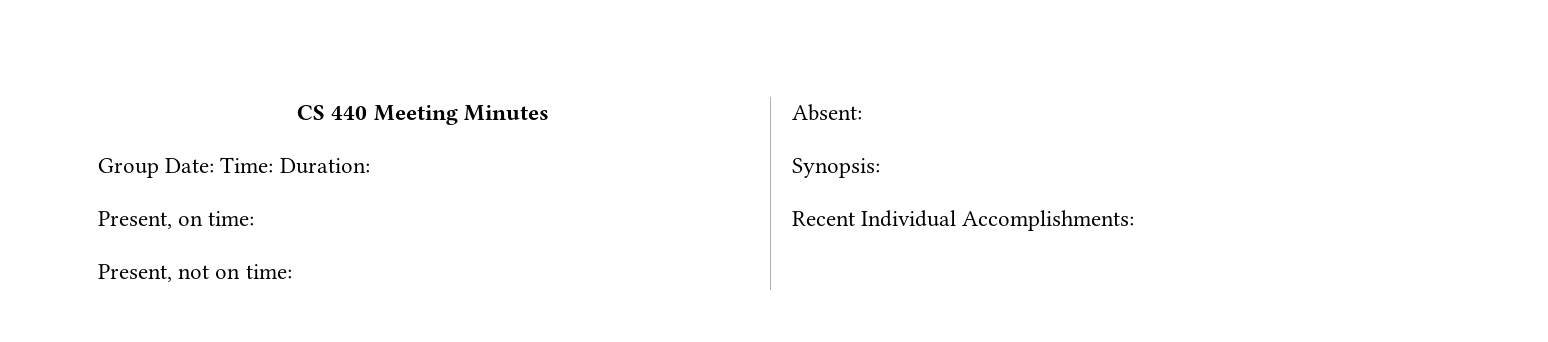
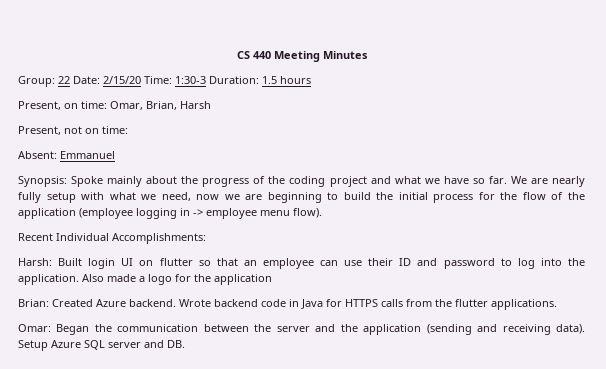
- Group Date: Time: Duration:
+ Group: 22 Date: 2/15/20 Time: 1:30-3 Duration: 1.5 hours
- Present, on time:
+ Present, on time: Omar, Brian, Harsh
- Absent:
+ Absent: Emmanuel
- Synopsis:
+ Synopsis: Spoke mainly about the progress of the coding project and what we have so far. We are nearly fully setup with what we need, now we are beginning to build the initial process for the flow of the application (employee logging in -> employee menu flow).
  Recent Individual Accomplishments:
+ Harsh: Built login UI on flutter so that an employee can use their ID and password to log into the application. Also made a logo for the application
+ Brian: Created Azure backend. Wrote backend code in Java for HTTPS calls from the flutter applications.
+ Omar: Began the communication between the server and the application (sending and receiving data). Setup Azure SQL server and DB.

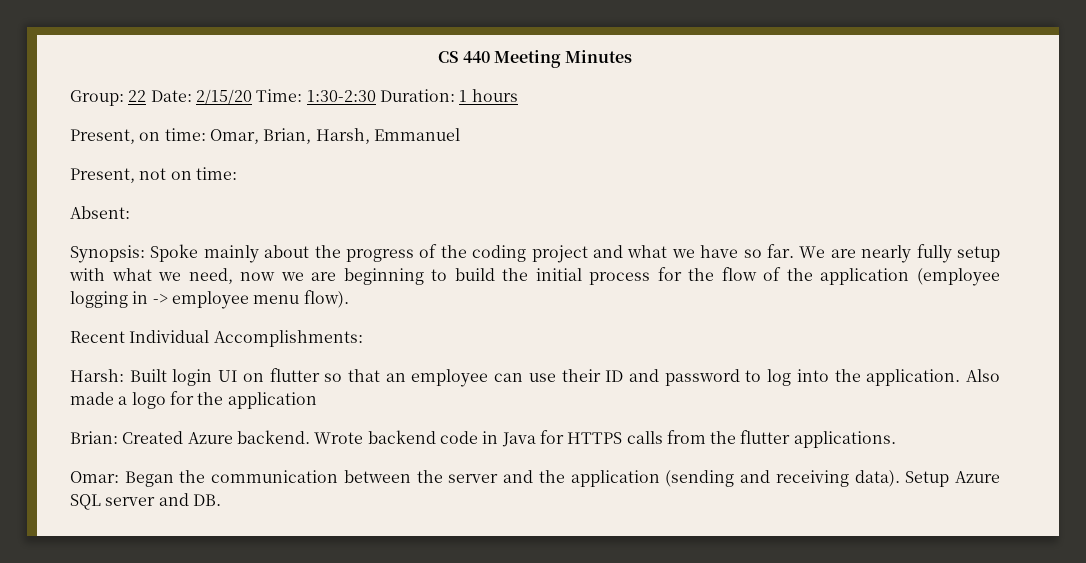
- Group: 22 Date: 2/15/20 Time: 1:30-3 Duration: 1.5 hours
+ Group: 22 Date: 2/15/20 Time: 1:30-2:30 Duration: 1 hours
- Present, on time: Omar, Brian, Harsh
+ Present, on time: Omar, Brian, Harsh, Emmanuel
- Absent: Emmanuel
+ Absent:

